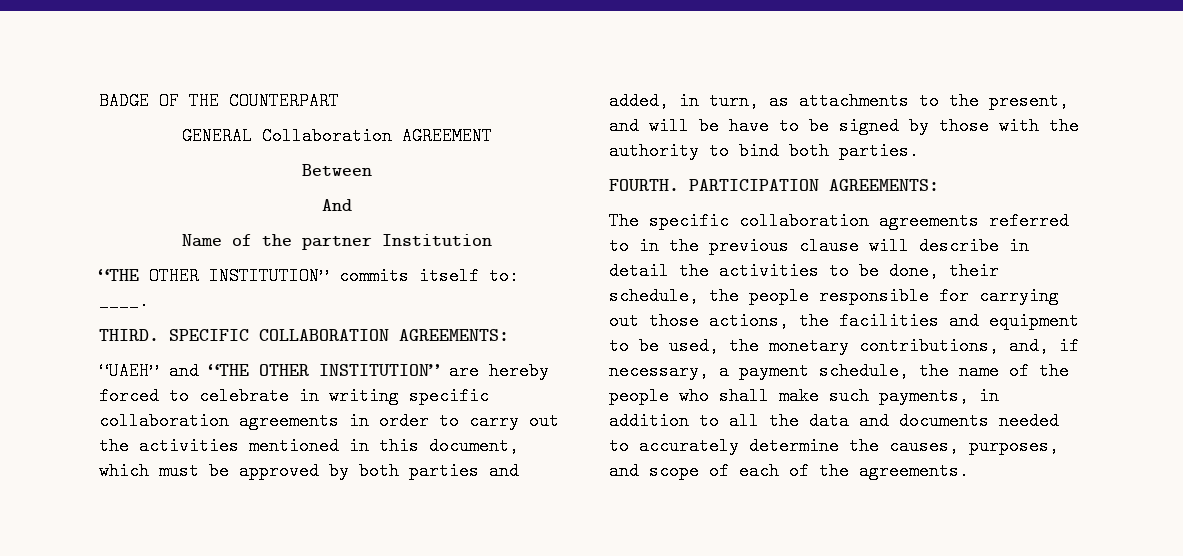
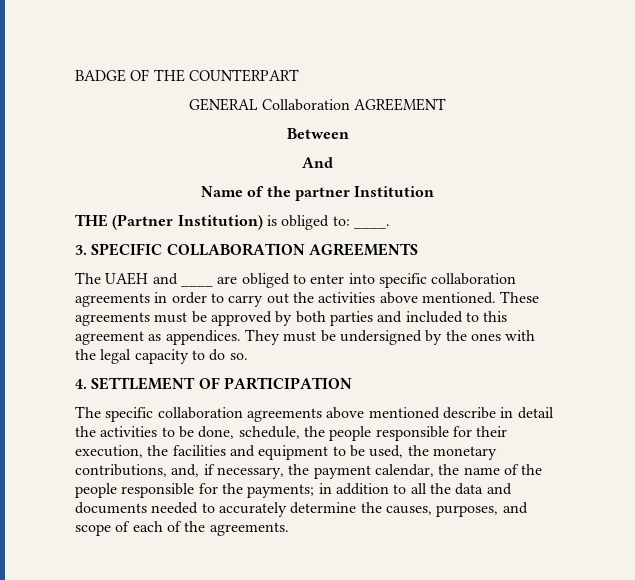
- “THE OTHER INSTITUTION” commits itself to: ____.
+ THE (Partner Institution) is obliged to: ____.
- THIRD. SPECIFIC COLLABORATION AGREEMENTS:
- “UAEH” and “THE OTHER INSTITUTION” are hereby forced to celebrate in writing specific collaboration agreements in order to carry out the activities mentioned in this document, which must be approved by both parties and added, in turn, as attachments to the present, and will be have to be signed by those with the authority to bind both parties.
- FOURTH. PARTICIPATION AGREEMENTS:
+ 3. SPECIFIC COLLABORATION AGREEMENTS
+ The UAEH and ____ are obliged to enter into specific collaboration agreements in order to carry out the activities above mentioned. These agreements must be approved by both parties and included to this agreement as appendices. They must be undersigned by the ones with the legal capacity to do so.
+ 4. SETTLEMENT OF PARTICIPATION
- The specific collaboration agreements referred to in the previous clause will describe in detail the activities to be done, their schedule, the people responsible for carrying out those actions, the facilities and equipment to be used, the monetary contributions, and, if necessary, a payment schedule, the name of the people who shall make such payments, in addition to all the data and documents needed to accurately determine the causes, purposes, and scope of each of the agreements.
+ The specific collaboration agreements above mentioned describe in detail the activities to be done, schedule, the people responsible for their execution, the facilities and equipment to be used, the monetary contributions, and, if necessary, the payment calendar, the name of the people responsible for the payments; in addition to all the data and documents needed to accurately determine the causes, purposes, and scope of each of the agreements.

